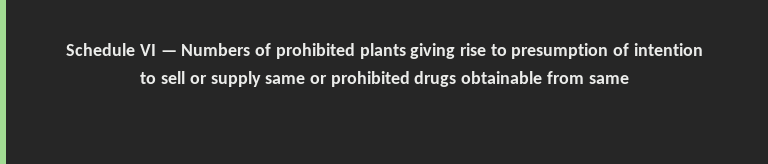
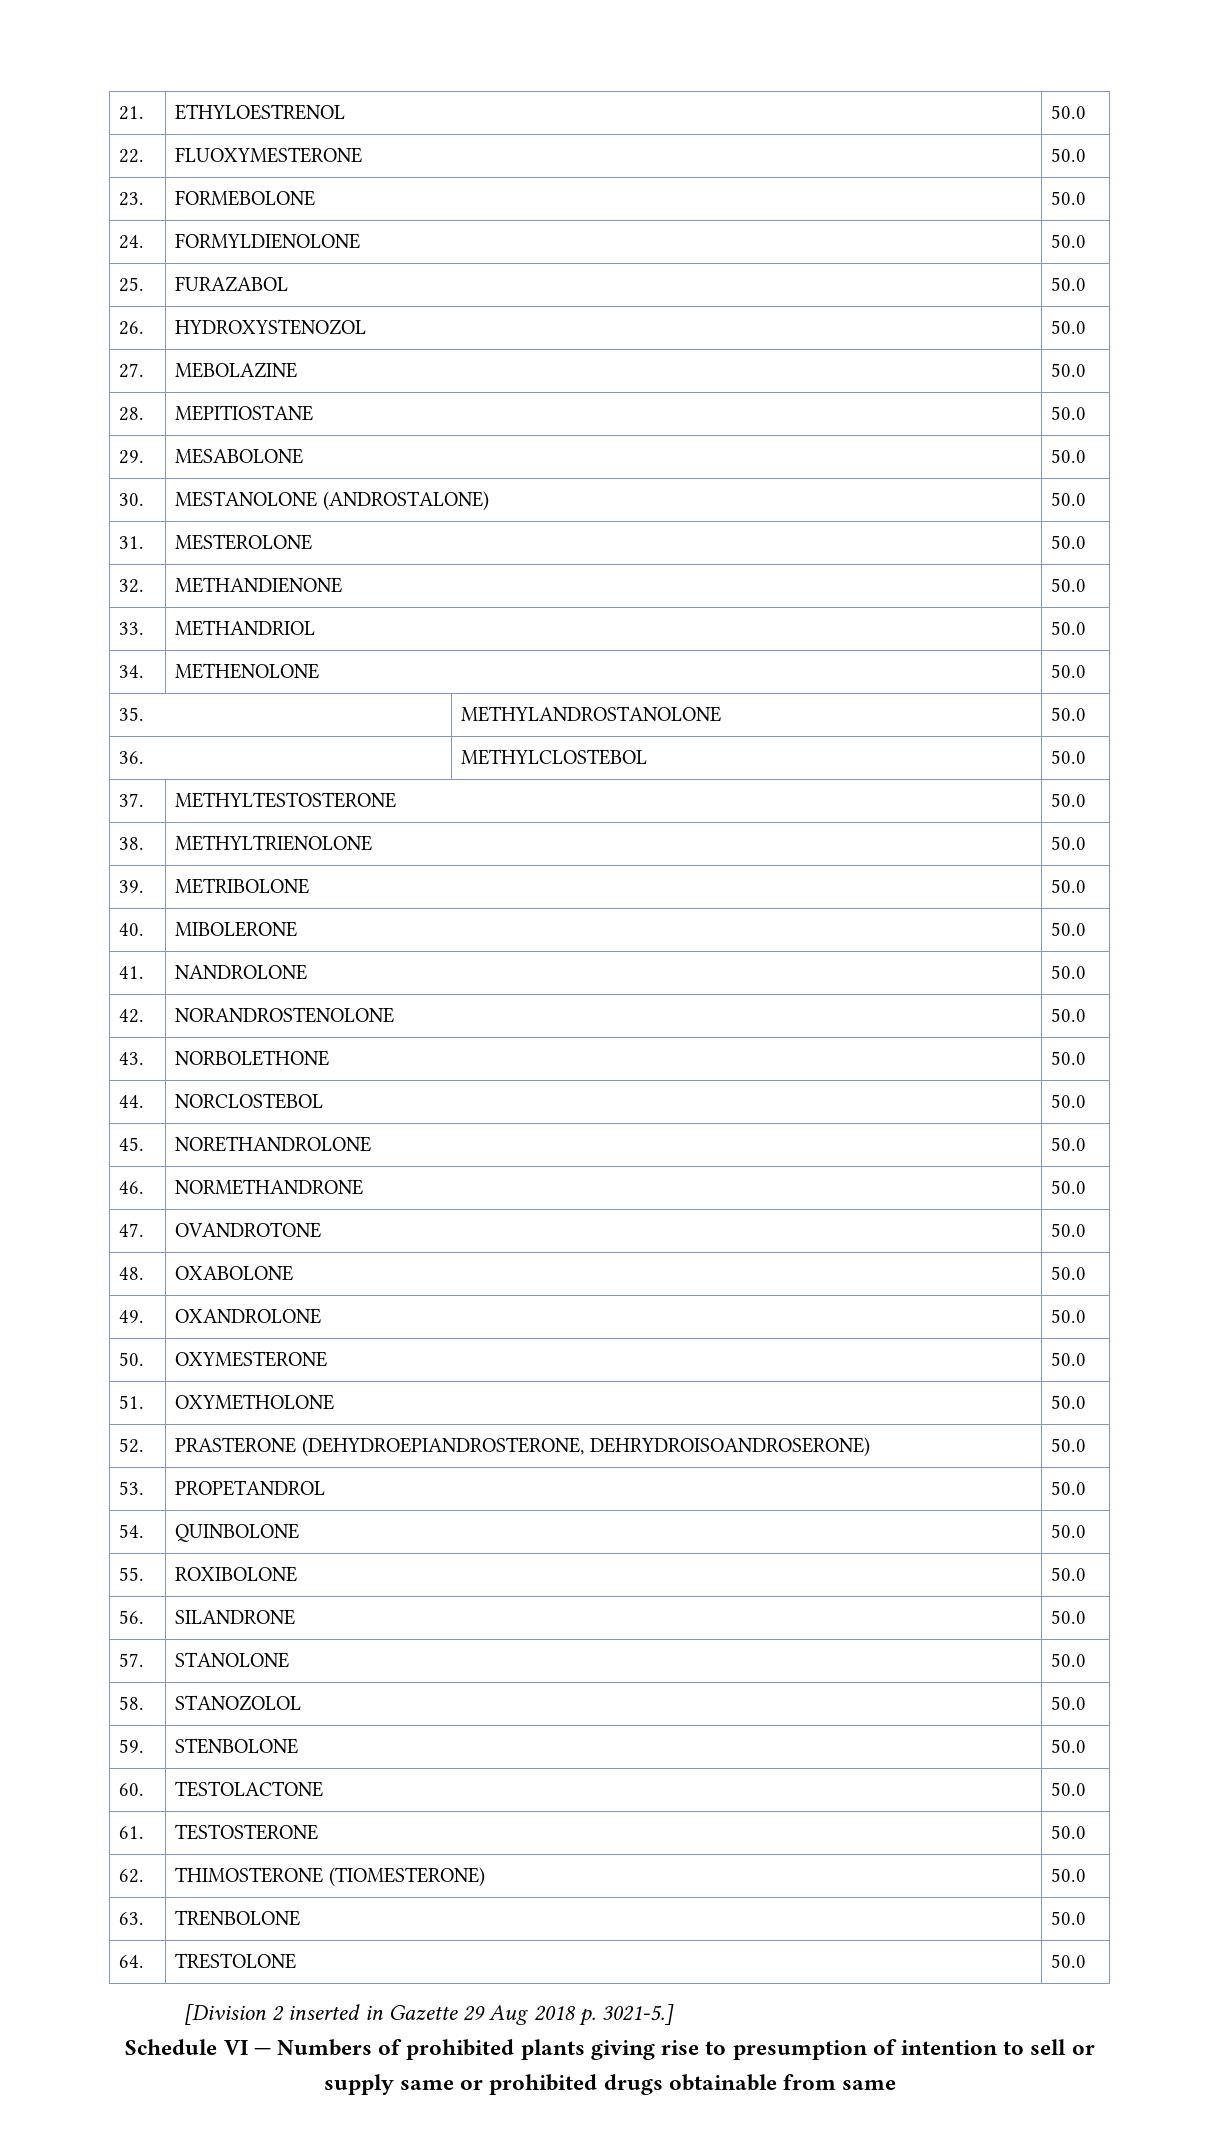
+ 21. | ETHYLOESTRENOL | 50.0
+ 22. | FLUOXYMESTERONE | 50.0
+ 23. | FORMEBOLONE | 50.0
+ 24. | FORMYLDIENOLONE | 50.0
+ 25. | FURAZABOL | 50.0
+ 26. | HYDROXYSTENOZOL | 50.0
+ 27. | MEBOLAZINE | 50.0
+ 28. | MEPITIOSTANE | 50.0
+ 29. | MESABOLONE | 50.0
+ 30. | MESTANOLONE (ANDROSTALONE) | 50.0
+ 31. | MESTEROLONE | 50.0
+ 32. | METHANDIENONE | 50.0
+ 33. | METHANDRIOL | 50.0
+ 34. | METHENOLONE | 50.0
+ 35. | METHYLANDROSTANOLONE | 50.0
+ 36. | METHYLCLOSTEBOL | 50.0
+ 37. | METHYLTESTOSTERONE | 50.0
+ 38. | METHYLTRIENOLONE | 50.0
+ 39. | METRIBOLONE | 50.0
+ 40. | MIBOLERONE | 50.0
+ 41. | NANDROLONE | 50.0
+ 42. | NORANDROSTENOLONE | 50.0
+ 43. | NORBOLETHONE | 50.0
+ 44. | NORCLOSTEBOL | 50.0
+ 45. | NORETHANDROLONE | 50.0
+ 46. | NORMETHANDRONE | 50.0
+ 47. | OVANDROTONE | 50.0
+ 48. | OXABOLONE | 50.0
+ 49. | OXANDROLONE | 50.0
+ 50. | OXYMESTERONE | 50.0
+ 51. | OXYMETHOLONE | 50.0
+ 52. | PRASTERONE (DEHYDROEPIANDROSTERONE, DEHRYDROISOANDROSERONE) | 50.0
+ 53. | PROPETANDROL | 50.0
+ 54. | QUINBOLONE | 50.0
+ 55. | ROXIBOLONE | 50.0
+ 56. | SILANDRONE | 50.0
+ 57. | STANOLONE | 50.0
+ 58. | STANOZOLOL | 50.0
+ 59. | STENBOLONE | 50.0
+ 60. | TESTOLACTONE | 50.0
+ 61. | TESTOSTERONE | 50.0
+ 62. | THIMOSTERONE (TIOMESTERONE) | 50.0
+ 63. | TRENBOLONE | 50.0
+ 64. | TRESTOLONE | 50.0
+ [Division 2 inserted in Gazette 29 Aug 2018 p. 3021-5.]

